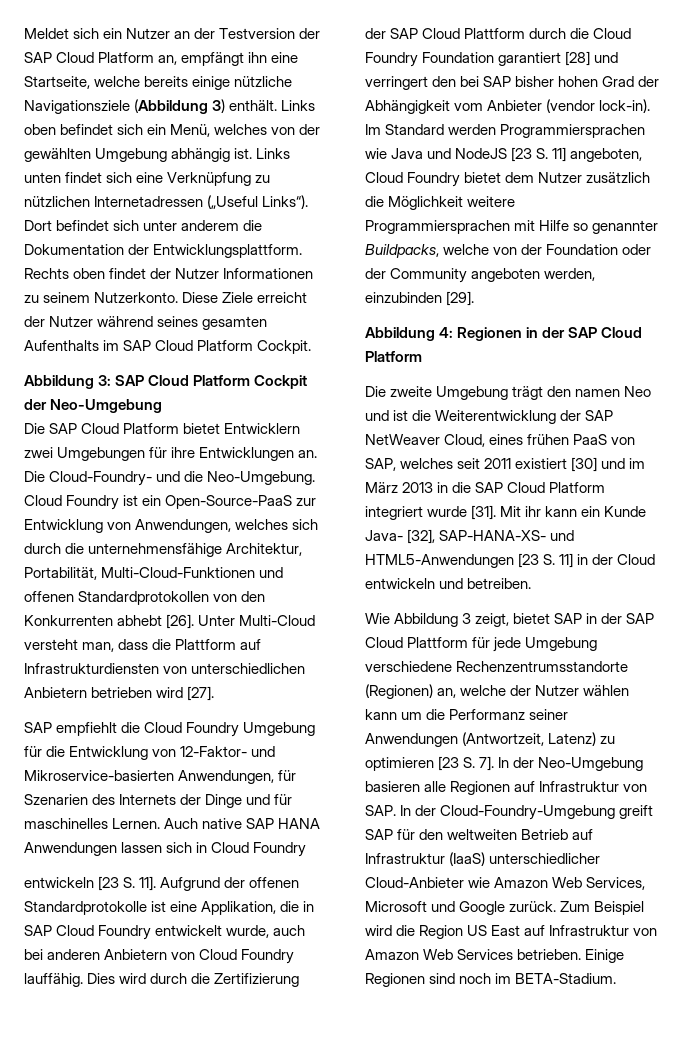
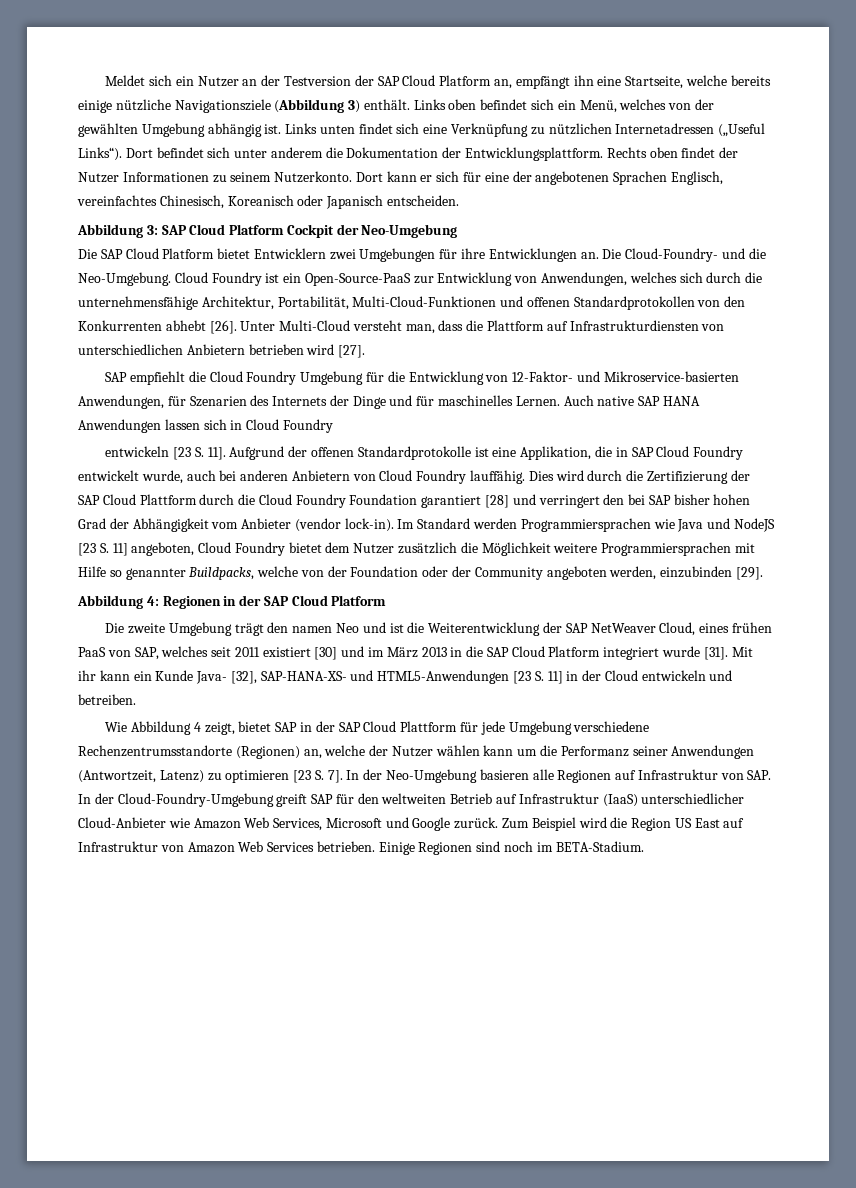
- Diese Ziele erreicht der Nutzer während seines gesamten Aufenthalts im SAP Cloud Platform Cockpit.
+ Dort kann er sich für eine der angebotenen Sprachen Englisch, vereinfachtes Chinesisch, Koreanisch oder Japanisch entscheiden.
- Wie Abbildung 3 zeigt, bietet SAP in der SAP Cloud Plattform für jede Umgebung verschiedene Rechenzentrumsstandorte (Regionen) an, welche der Nutzer wählen kann um die Performanz seiner Anwendungen (Antwortzeit, Latenz) zu optimieren [23 S. 7].
+ Wie Abbildung 4 zeigt, bietet SAP in der SAP Cloud Plattform für jede Umgebung verschiedene Rechenzentrumsstandorte (Regionen) an, welche der Nutzer wählen kann um die Performanz seiner Anwendungen (Antwortzeit, Latenz) zu optimieren [23 S. 7].

